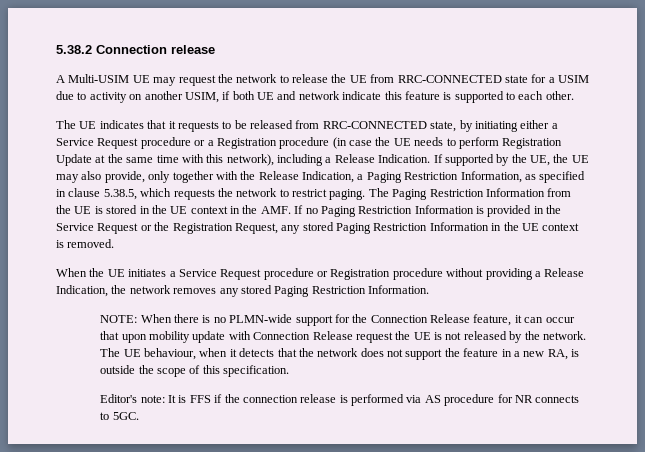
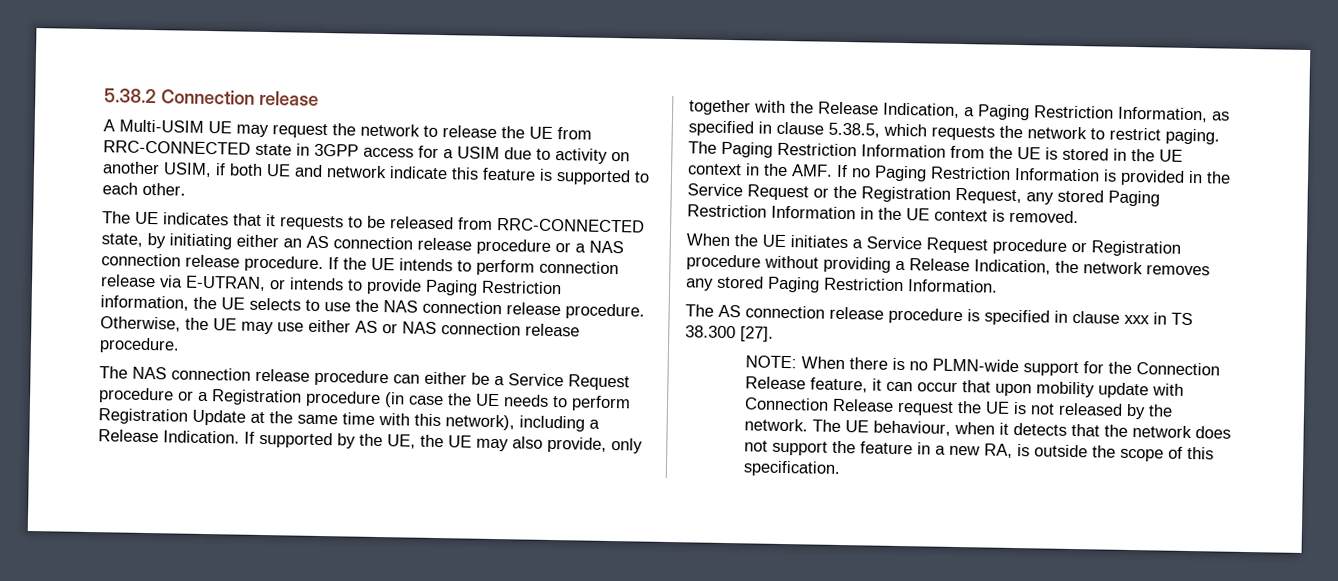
- A Multi-USIM UE may request the network to release the UE from RRC-CONNECTED state for a USIM due to activity on another USIM, if both UE and network indicate this feature is supported to each other.
+ A Multi-USIM UE may request the network to release the UE from RRC-CONNECTED state in 3GPP access for a USIM due to activity on another USIM, if both UE and network indicate this feature is supported to each other.
- The UE indicates that it requests to be released from RRC-CONNECTED state, by initiating either a Service Request procedure or a Registration procedure (in case the UE needs to perform Registration Update at the same time with this network), including a Release Indication.
+ The UE indicates that it requests to be released from RRC-CONNECTED state, by initiating either an AS connection release procedure or a NAS connection release procedure. If the UE intends to perform connection release via E-UTRAN, or intends to provide Paging Restriction information, the UE selects to use the NAS connection release procedure. Otherwise, the UE may use either AS or NAS connection release procedure.
+ The NAS connection release procedure can either be a Service Request procedure or a Registration procedure (in case the UE needs to perform Registration Update at the same time with this network), including a Release Indication.
+ The AS connection release procedure is specified in clause xxx in TS 38.300 [27].
- Editor's note: It is FFS if the connection release is performed via AS procedure for NR connects to 5GC.

